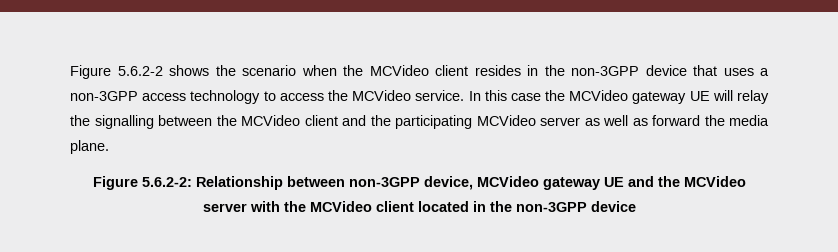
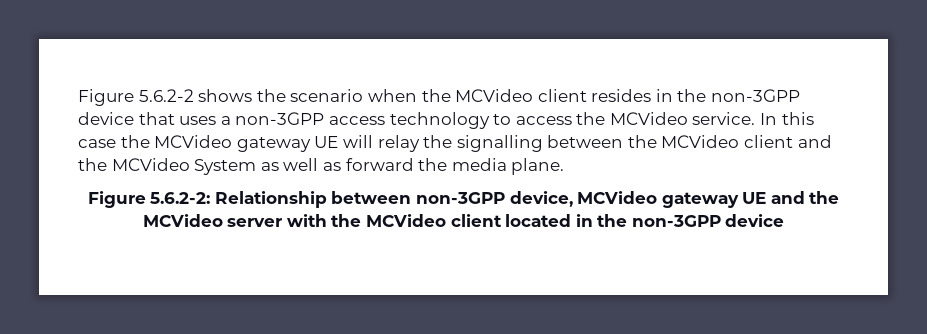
- In this case the MCVideo gateway UE will relay the signalling between the MCVideo client and the participating MCVideo server as well as forward the media plane.
+ In this case the MCVideo gateway UE will relay the signalling between the MCVideo client and the MCVideo System as well as forward the media plane.

